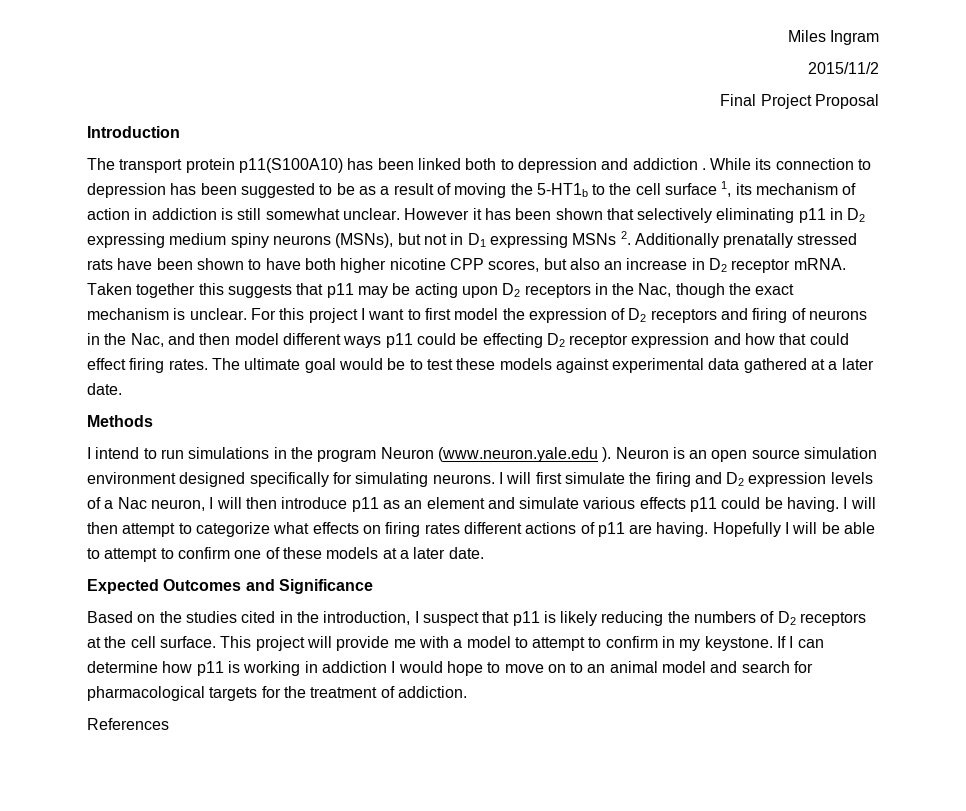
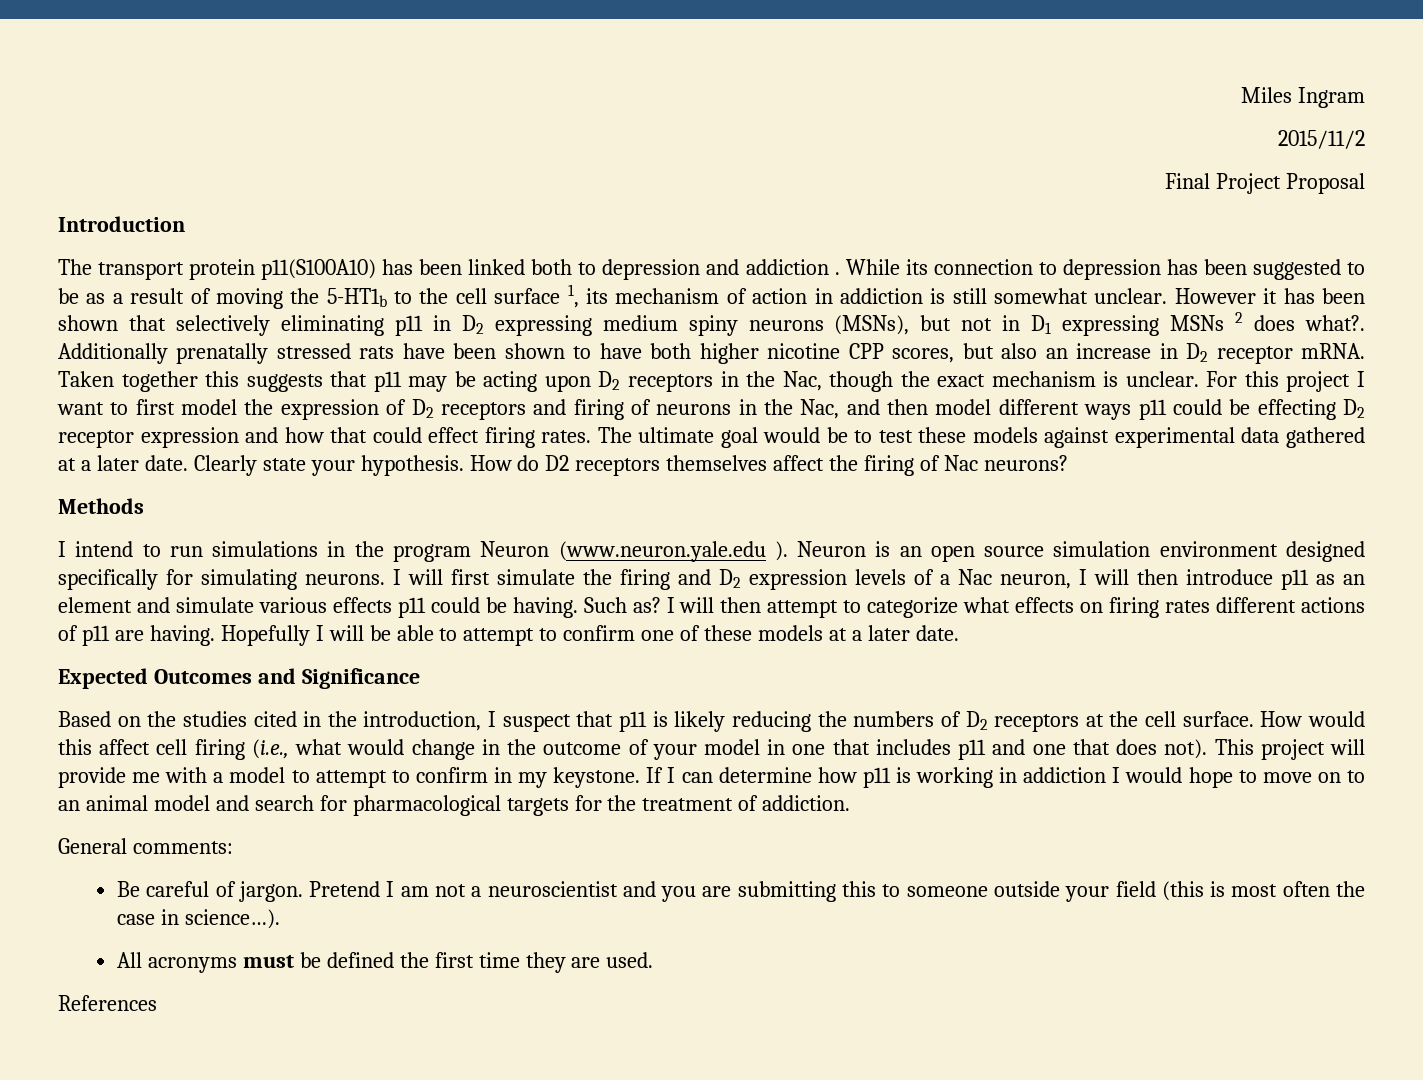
- However it has been shown that selectively eliminating p11 in D2 expressing medium spiny neurons (MSNs), but not in D1 expressing MSNs 2. Additionally prenatally stressed rats have been shown to have both higher nicotine CPP scores, but also an increase in D2 receptor mRNA.
+ However it has been shown that selectively eliminating p11 in D2 expressing medium spiny neurons (MSNs), but not in D1 expressing MSNs 2 does what?. Additionally prenatally stressed rats have been shown to have both higher nicotine CPP scores, but also an increase in D2 receptor mRNA.
+ Clearly state your hypothesis. How do D2 receptors themselves affect the firing of Nac neurons?
+ Such as?
+ How would this affect cell firing (i.e., what would change in the outcome of your model in one that includes p11 and one that does not).
+ General comments:
+ Be careful of jargon. Pretend I am not a neuroscientist and you are submitting this to someone outside your field (this is most often the case in science…).
+ All acronyms must be defined the first time they are used.

